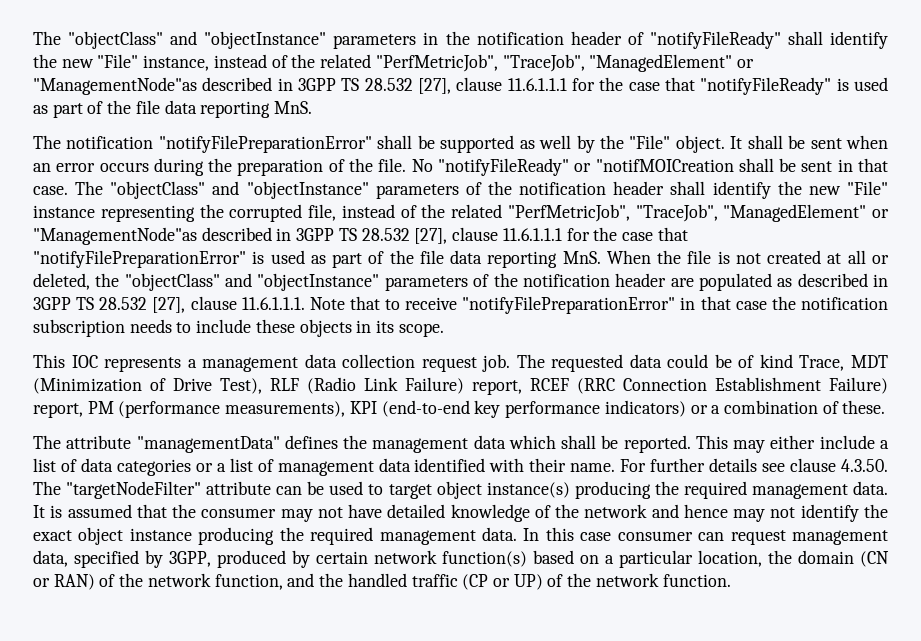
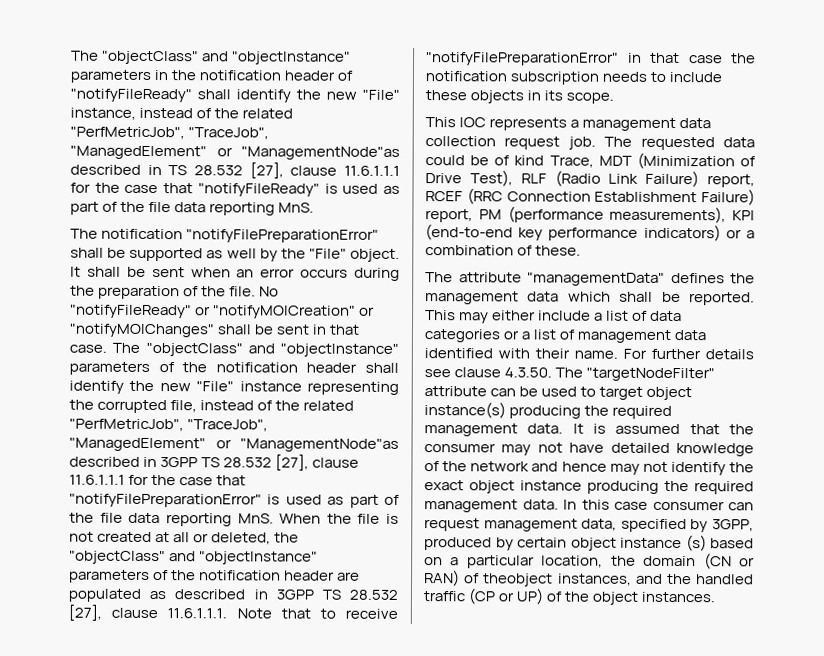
- The "objectClass" and "objectInstance" parameters in the notification header of "notifyFileReady" shall identify the new "File" instance, instead of the related "PerfMetricJob", "TraceJob", "ManagedElement" or "ManagementNode"as described in 3GPP TS 28.532 [27], clause 11.6.1.1.1 for the case that "notifyFileReady" is used as part of the file data reporting MnS.
+ The "objectClass" and "objectInstance" parameters in the notification header of "notifyFileReady" shall identify the new "File" instance, instead of the related "PerfMetricJob", "TraceJob", "ManagedElement" or "ManagementNode"as described in TS 28.532 [27], clause 11.6.1.1.1 for the case that "notifyFileReady" is used as part of the file data reporting MnS.
- No "notifyFileReady" or "notifMOICreation shall be sent in that case.
+ No "notifyFileReady" or "notifyMOICreation" or "notifyMOIChanges" shall be sent in that case.
- In this case consumer can request management data, specified by 3GPP, produced by certain network function(s) based on a particular location, the domain (CN or RAN) of the network function, and the handled traffic (CP or UP) of the network function.
+ In this case consumer can request management data, specified by 3GPP, produced by certain object instance (s) based on a particular location, the domain (CN or RAN) of theobject instances, and the handled traffic (CP or UP) of the object instances.

